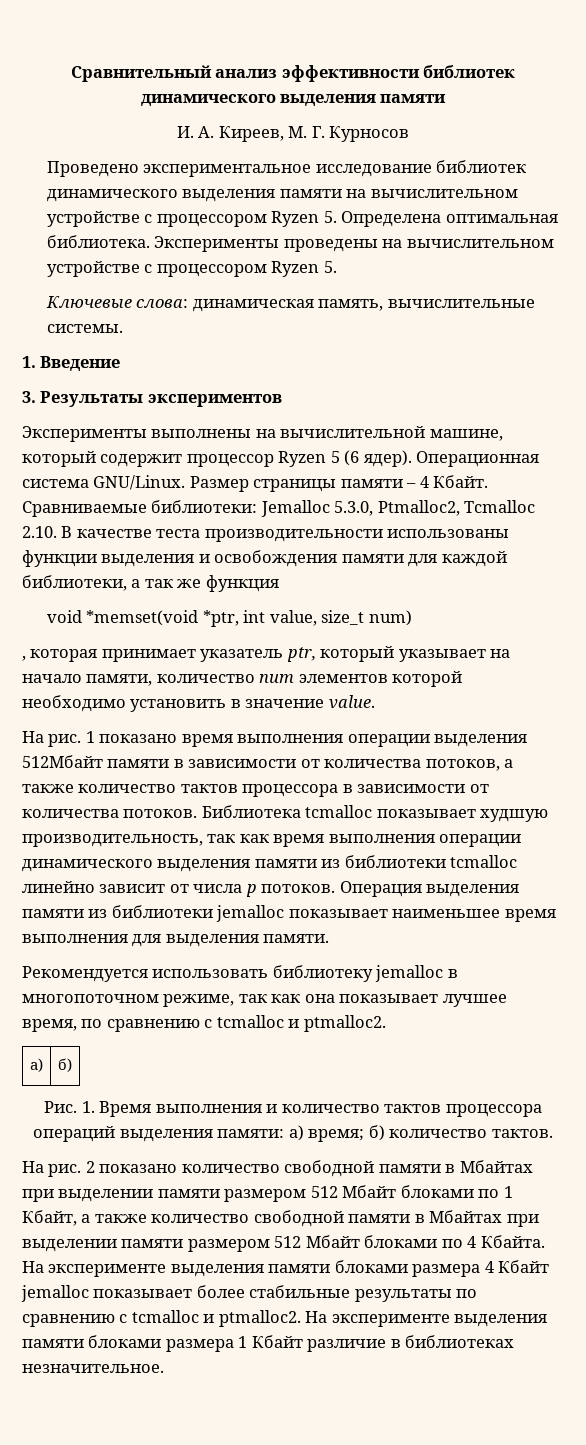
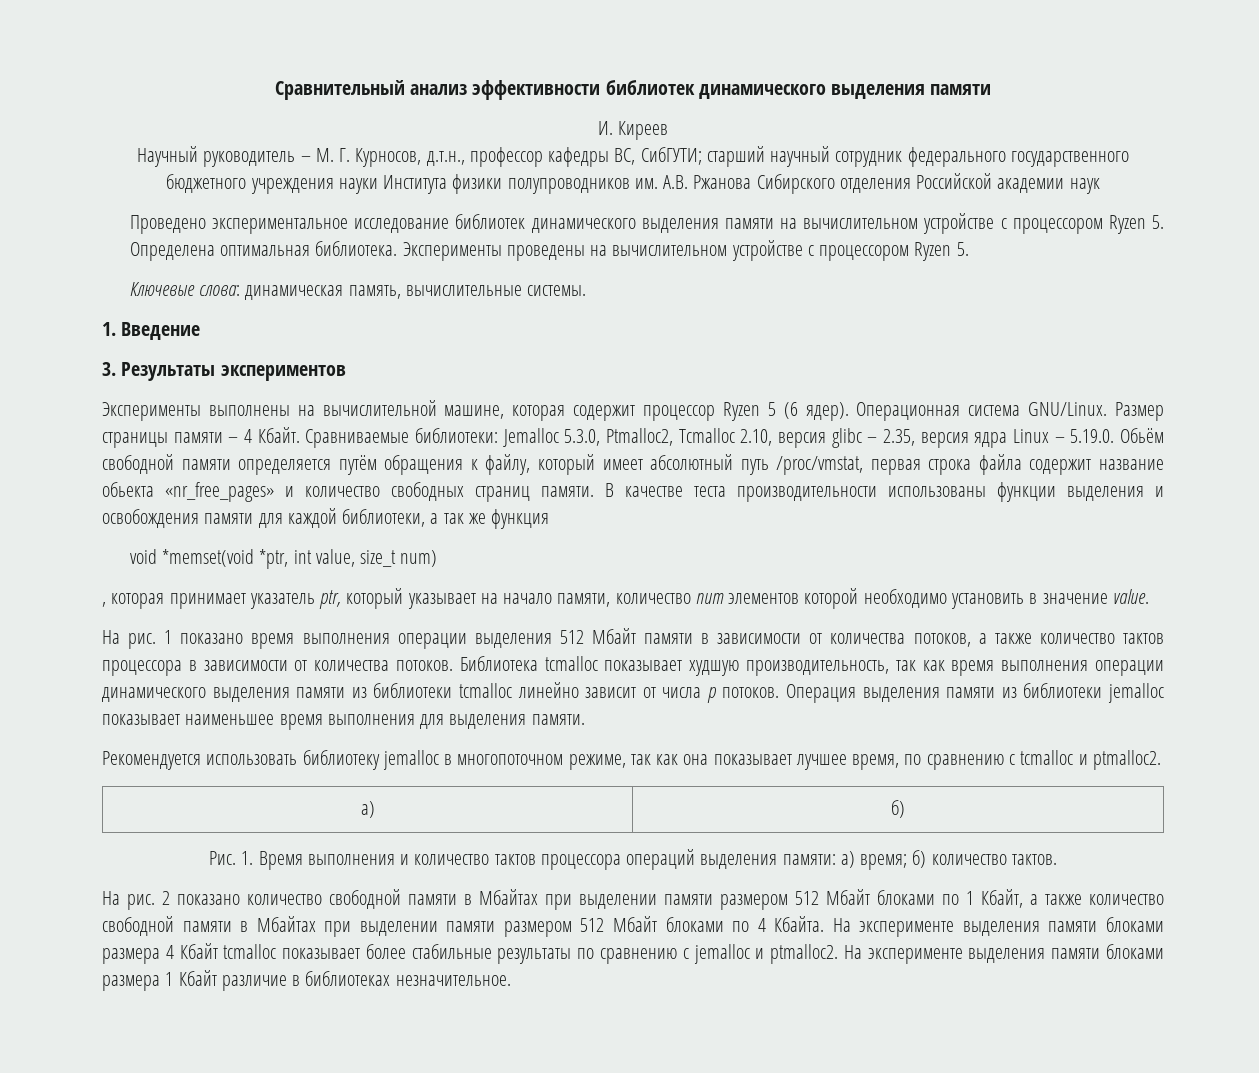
- И. А. Киреев, М. Г. Курносов
+ И. Киреев
+ Научный руководитель – М. Г. Курносов, д.т.н., профессор кафедры ВС, СибГУТИ; старший научный сотрудник федерального государственного бюджетного учреждения науки Института физики полупроводников им. А.В. Ржанова Сибирского отделения Российской академии наук
- Эксперименты выполнены на вычислительной машине, который содержит процессор Ryzen 5 (6 ядер).
+ Эксперименты выполнены на вычислительной машине, которая содержит процессор Ryzen 5 (6 ядер).
- Сравниваемые библиотеки: Jemalloc 5.3.0, Ptmalloc2, Tcmalloc 2.10. В качестве теста производительности использованы функции выделения и освобождения памяти для каждой библиотеки, а так же функция
+ Сравниваемые библиотеки: Jemalloc 5.3.0, Ptmalloc2, Tcmalloc 2.10, версия glibc – 2.35, версия ядра Linux – 5.19.0. Обьём свободной памяти определяется путём обращения к файлу, который имеет абсолютный путь /proc/vmstat, первая строка файла содержит название обьекта «nr_free_pages» и количество свободных страниц памяти. В качестве теста производительности использованы функции выделения и освобождения памяти для каждой библиотеки, а так же функция
- 1 показано время выполнения операции выделения 512Мбайт памяти в зависимости от количества потоков, а также количество тактов процессора в зависимости от количества потоков.
+ 1 показано время выполнения операции выделения 512 Мбайт памяти в зависимости от количества потоков, а также количество тактов процессора в зависимости от количества потоков.
- На эксперименте выделения памяти блоками размера 4 Кбайт jemalloc показывает более стабильные результаты по сравнению с tcmalloc и ptmalloc2.
+ На эксперименте выделения памяти блоками размера 4 Кбайт tcmalloc показывает более стабильные результаты по сравнению с jemalloc и ptmalloc2.

